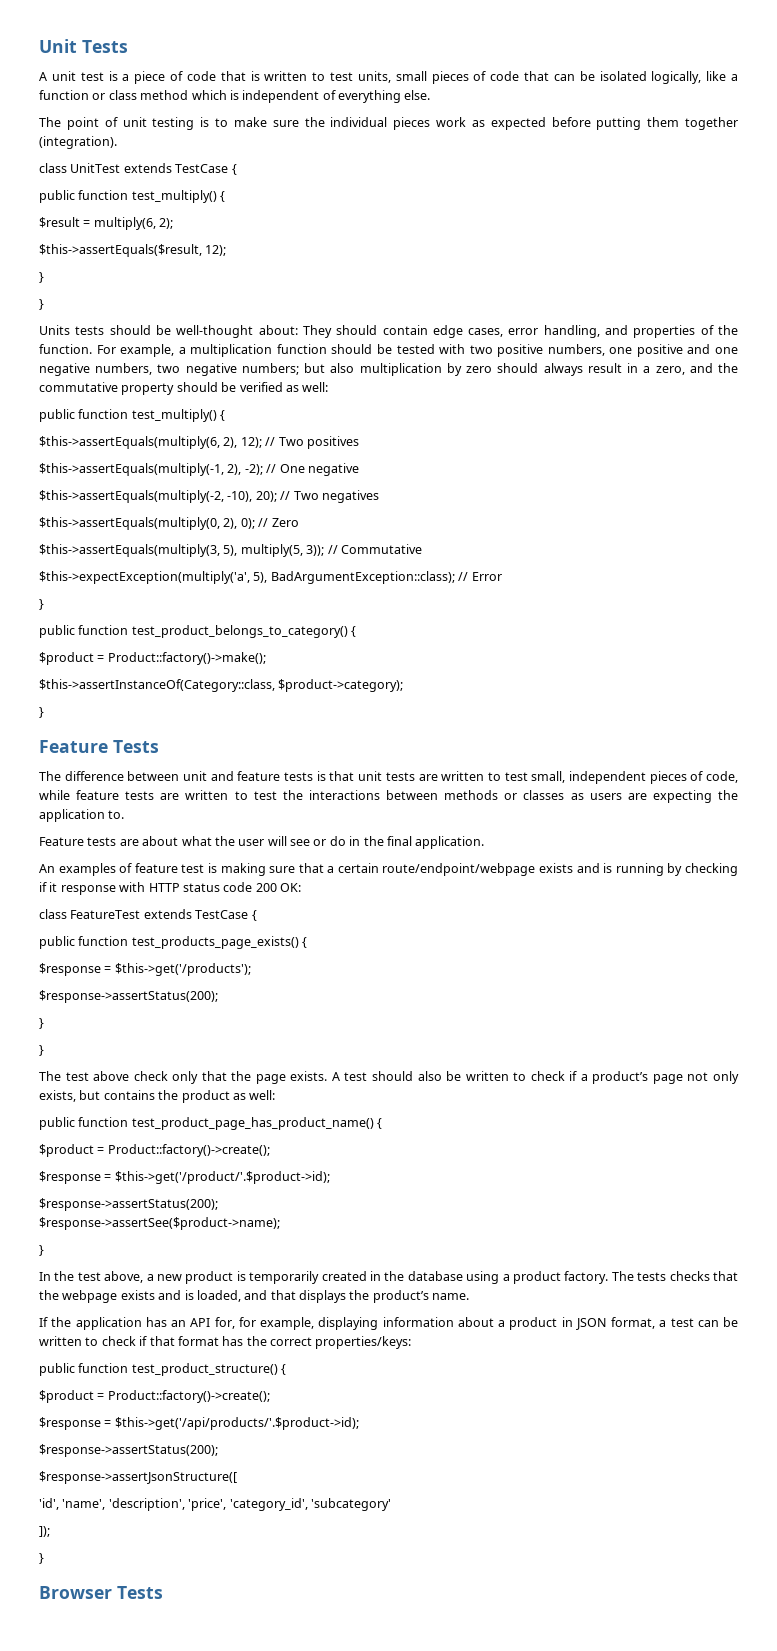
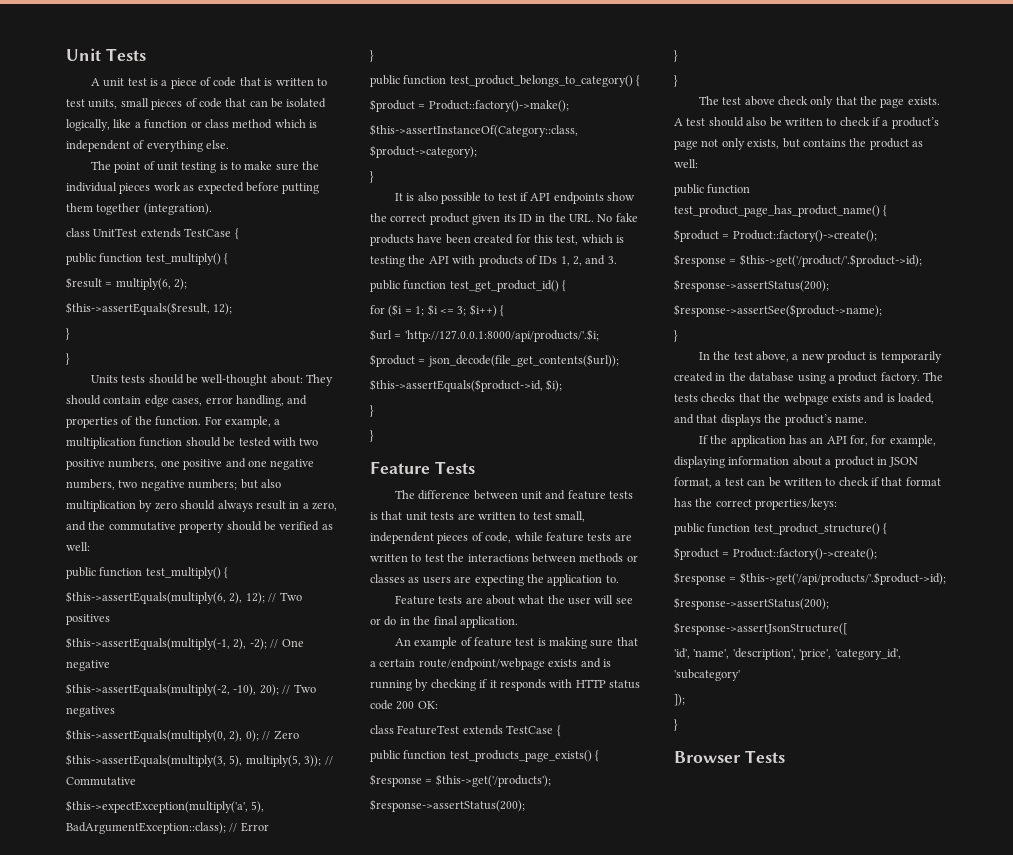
+ It is also possible to test if API endpoints show the correct product given its ID in the URL. No fake products have been created for this test, which is testing the API with products of IDs 1, 2, and 3.
+ public function test_get_product_id() {
+ for ($i = 1; $i <= 3; $i++) {
+ $url = 'http://127.0.0.1:8000/api/products/'.$i;
+ $product = json_decode(file_get_contents($url));
+ $this->assertEquals($product->id, $i);
+ }
+ }
- An examples of feature test is making sure that a certain route/endpoint/webpage exists and is running by checking if it response with HTTP status code 200 OK:
+ An example of feature test is making sure that a certain route/endpoint/webpage exists and is running by checking if it responds with HTTP status code 200 OK:

